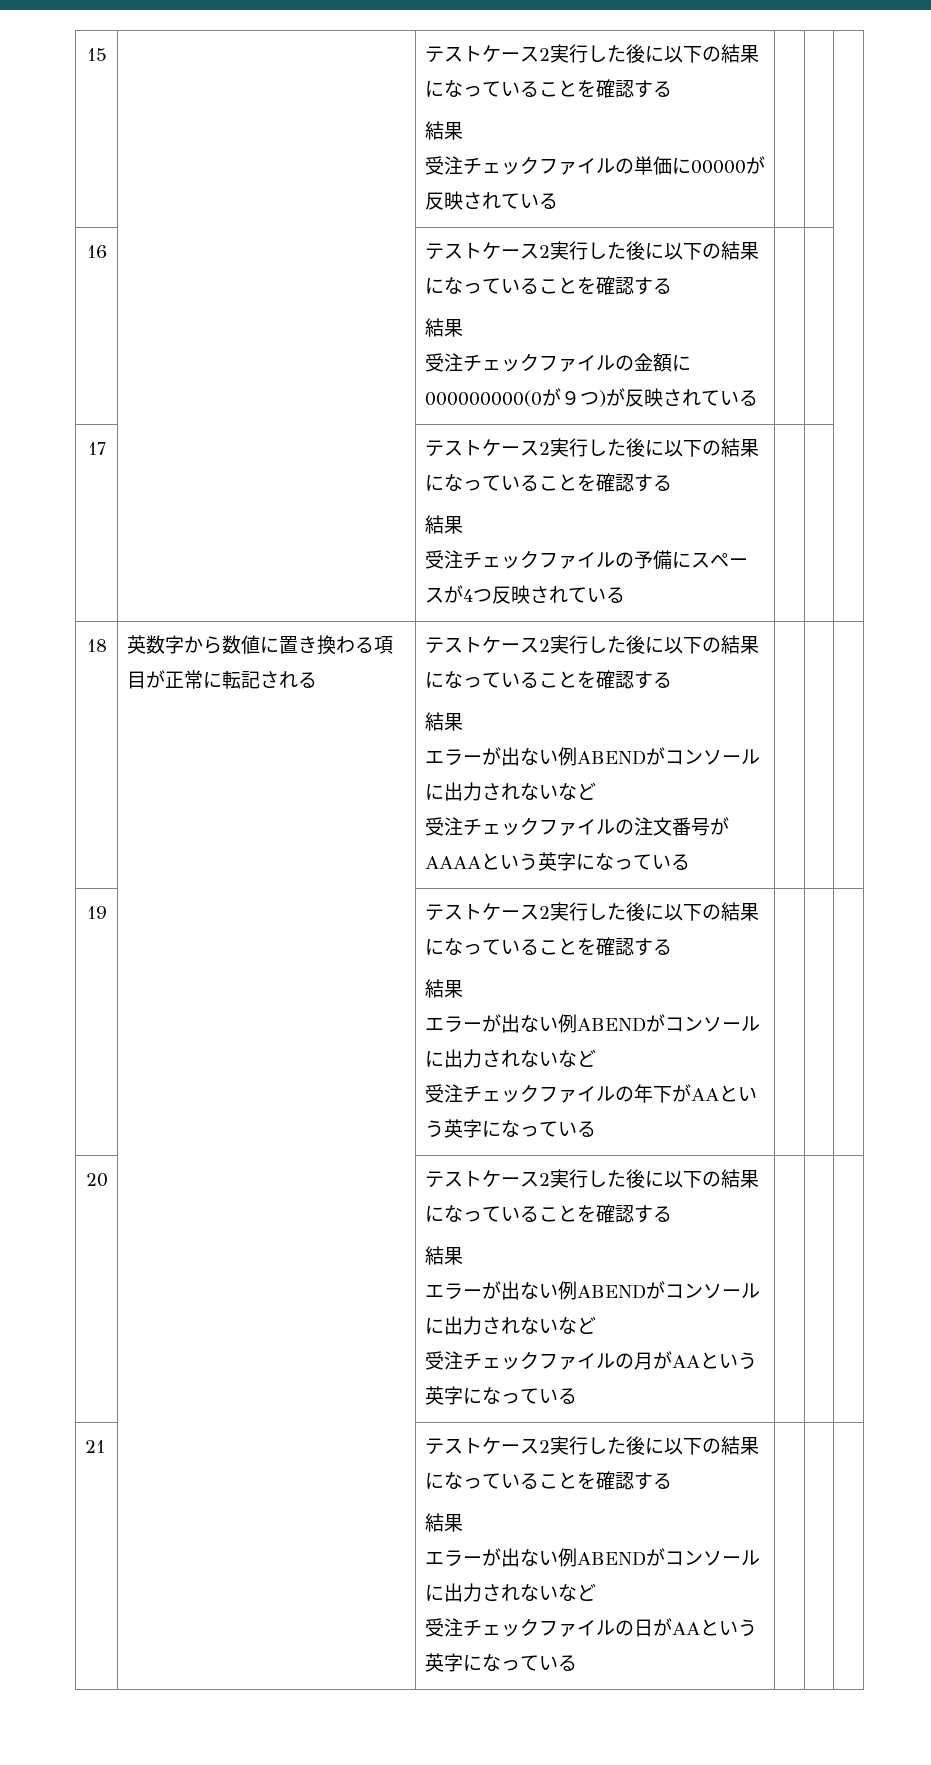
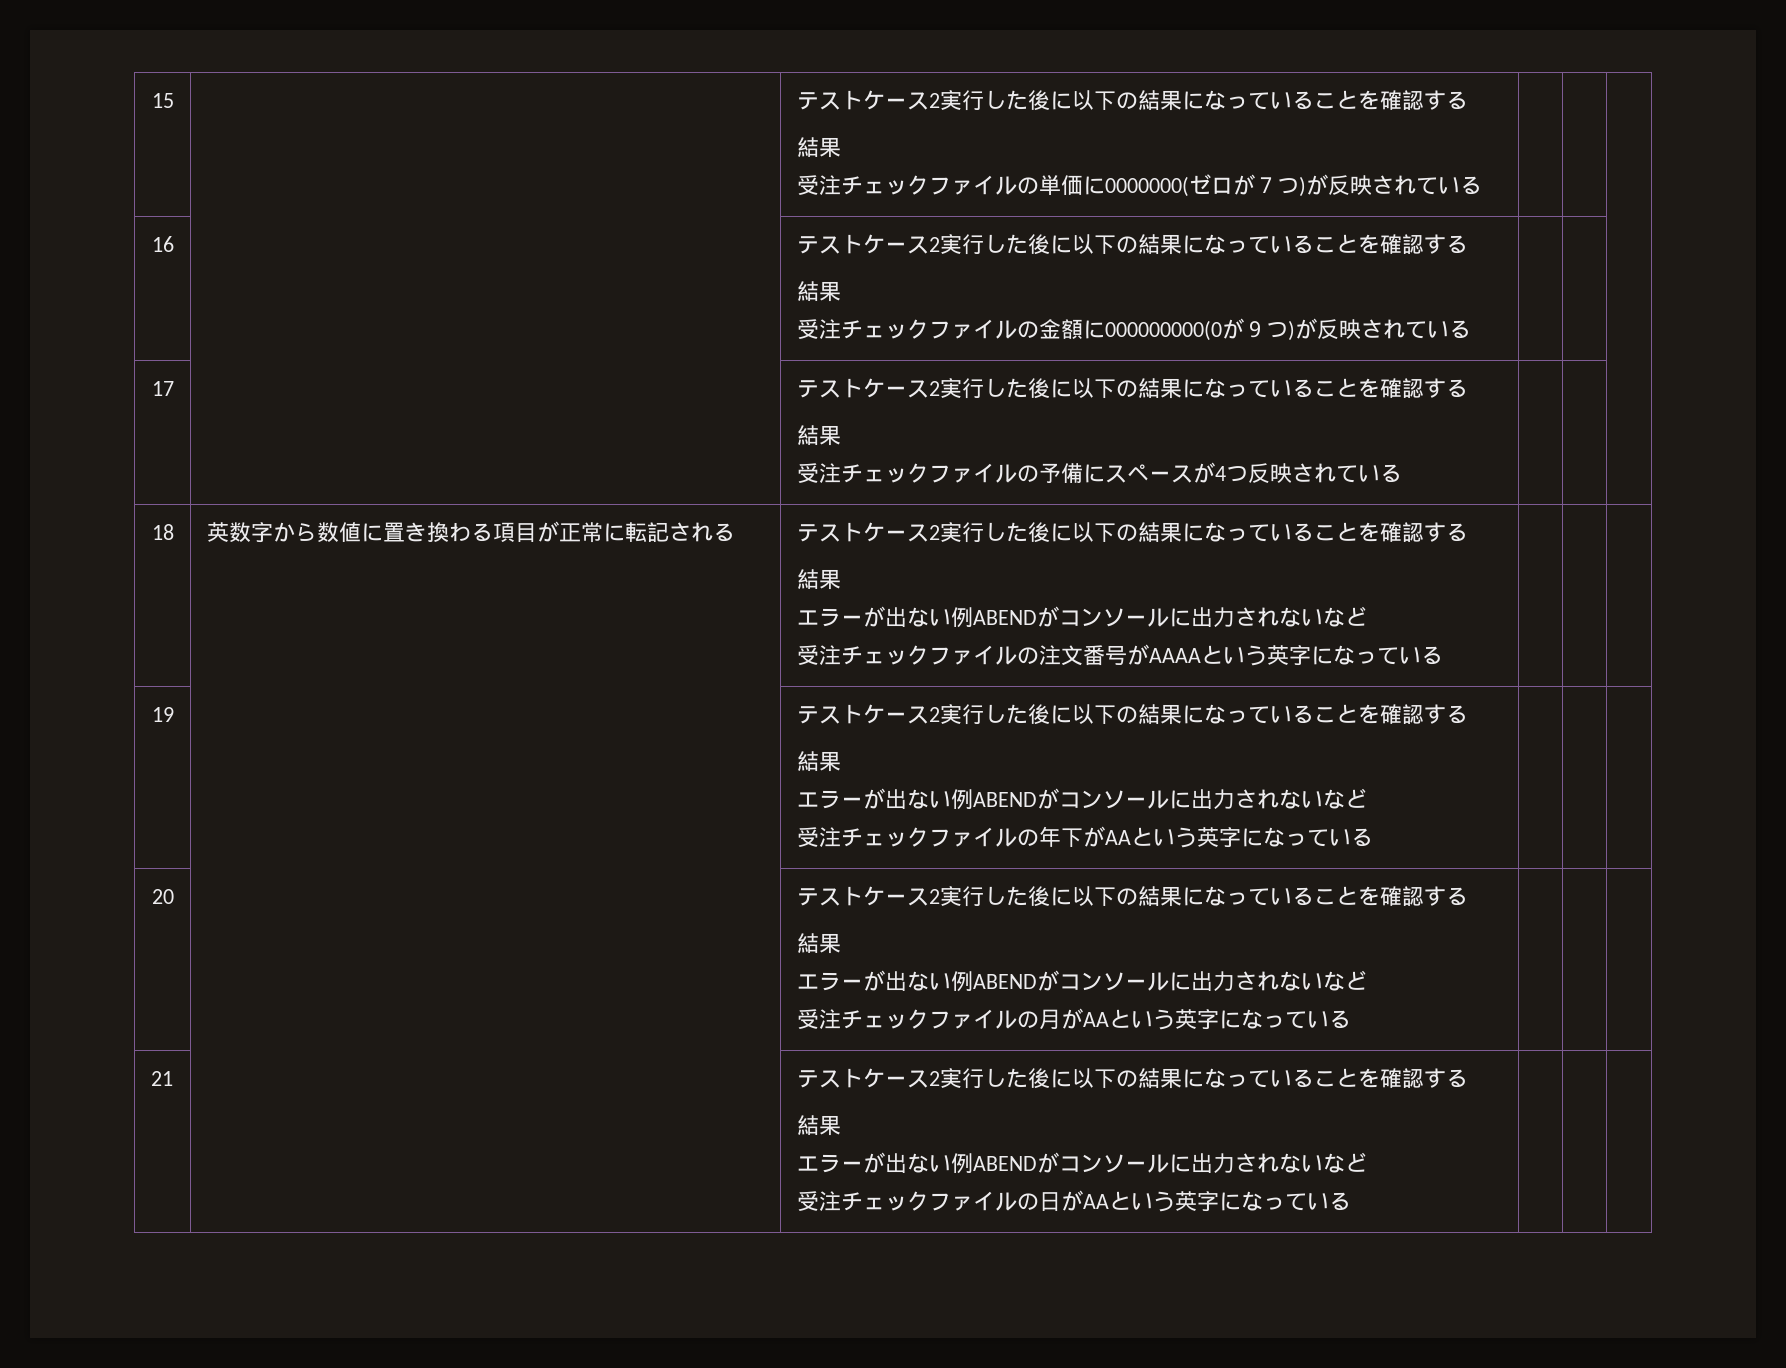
  15 | | テストケース2実行した後に以下の結果になっていることを確認する
  結果
- 受注チェックファイルの単価に00000が反映されている | | |
+ 受注チェックファイルの単価に0000000(ゼロが７つ)が反映されている | | |

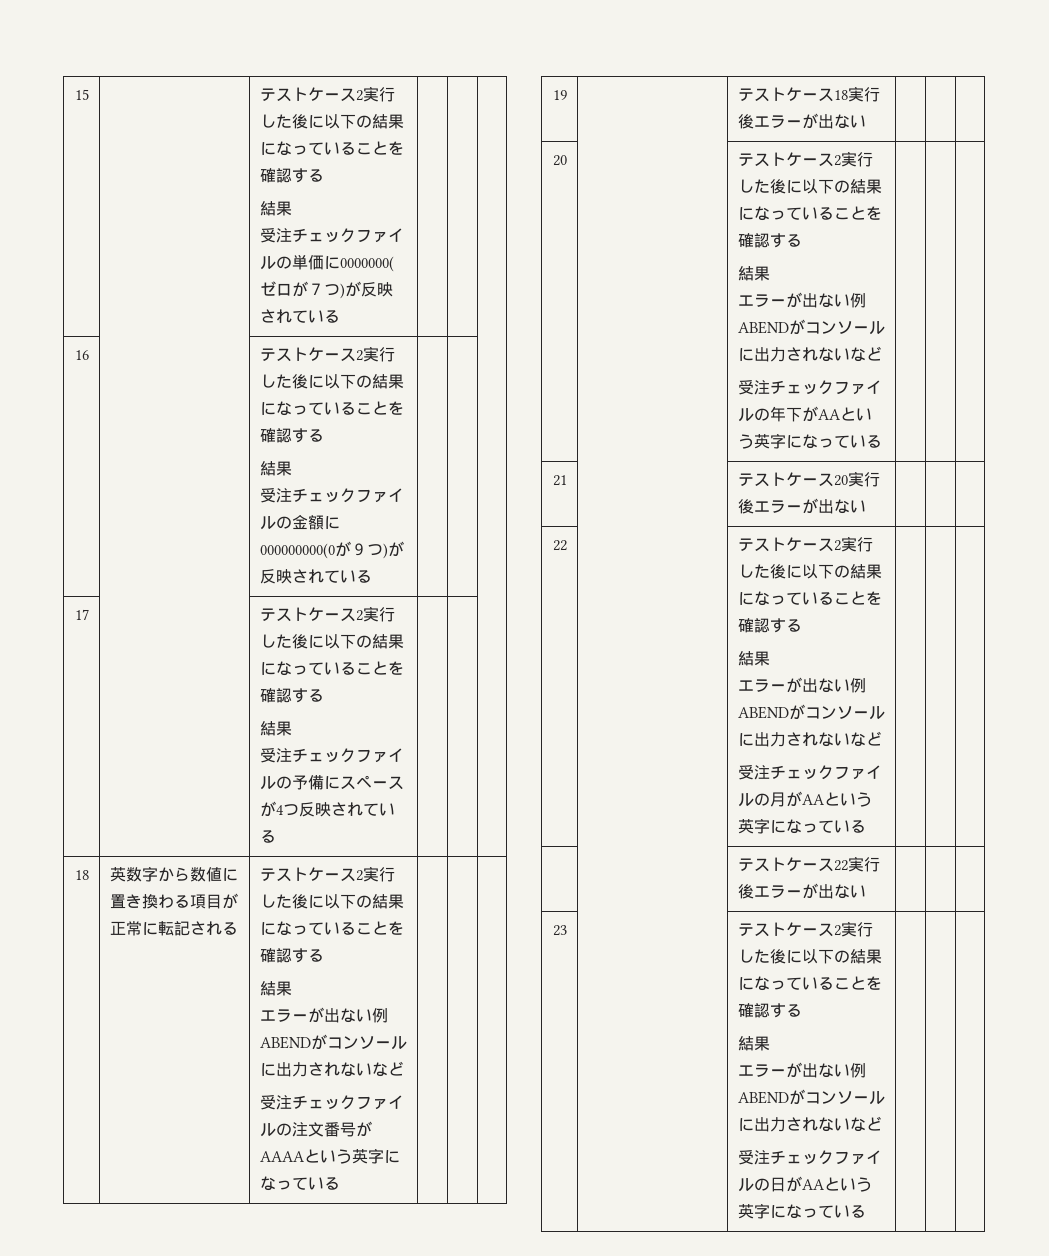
+ テストケース18実行後エラーが出ない | | |
+ 20
- 20
+ 21 | | テストケース20実行後エラーが出ない | | |
+ 22
- 21
+ テストケース22実行後エラーが出ない | | |
+ 23

